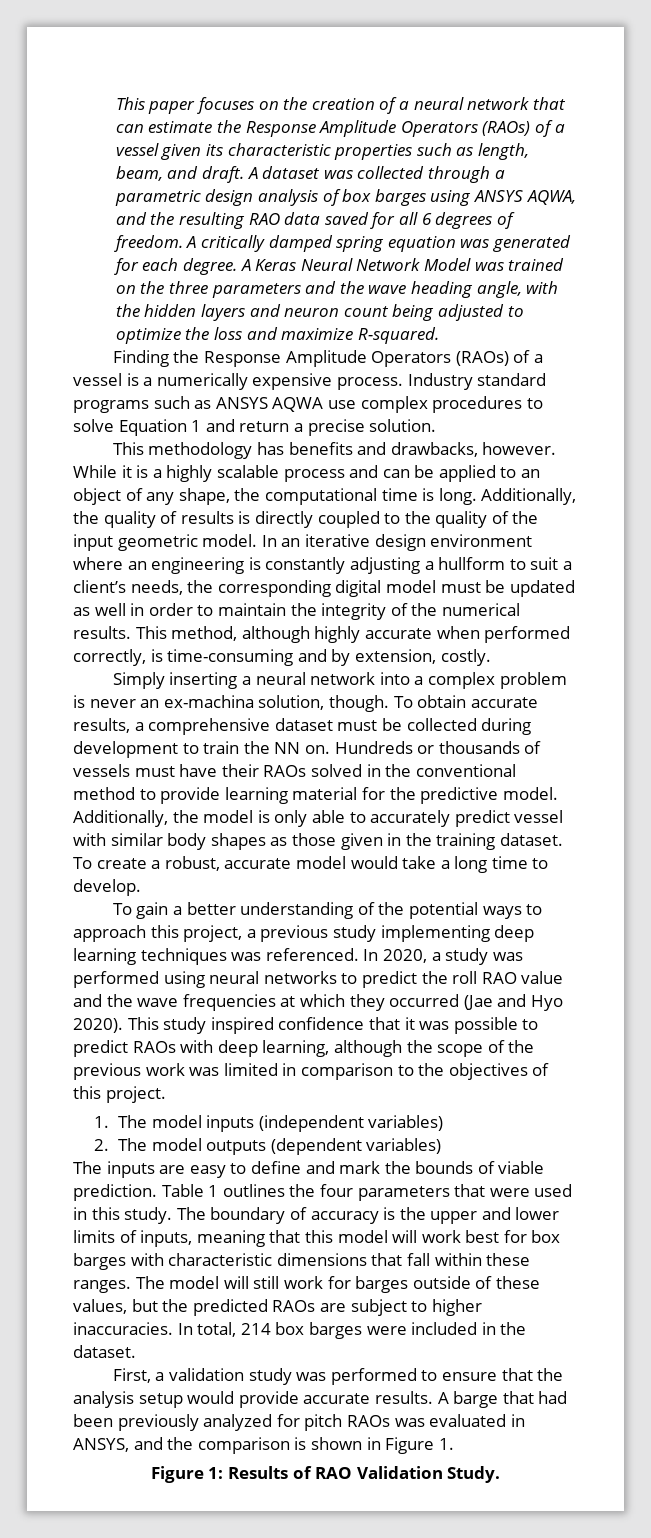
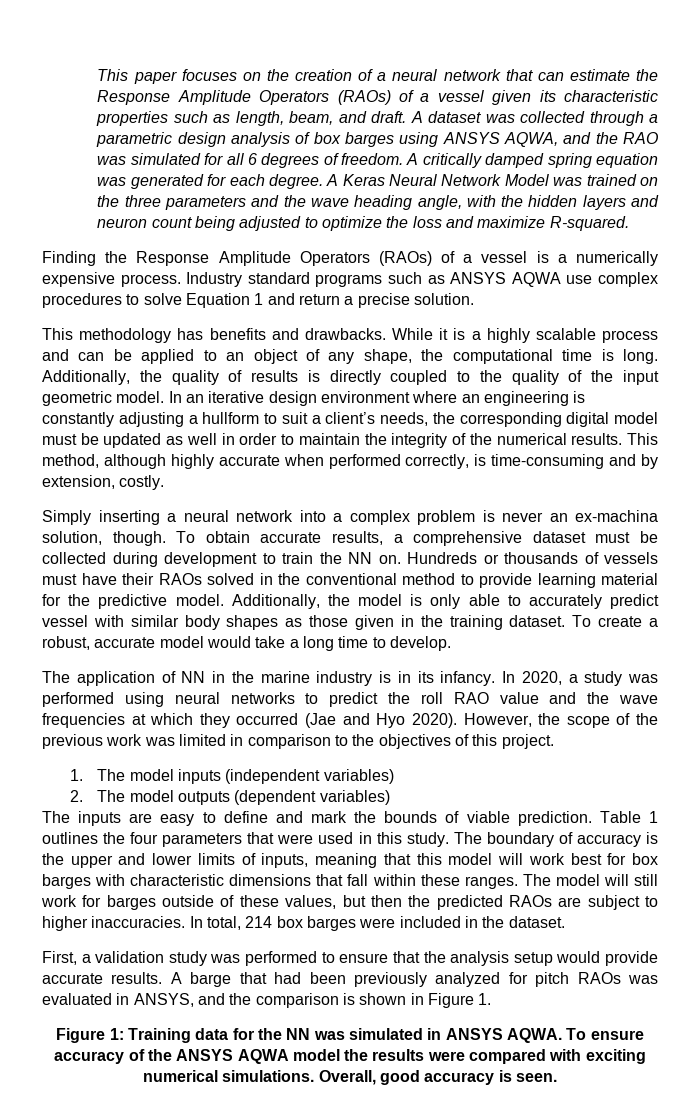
- A dataset was collected through a parametric design analysis of box barges using ANSYS AQWA, and the resulting RAO data saved for all 6 degrees of freedom.
+ A dataset was collected through a parametric design analysis of box barges using ANSYS AQWA, and the RAO was simulated for all 6 degrees of freedom.
- This methodology has benefits and drawbacks, however.
+ This methodology has benefits and drawbacks.
- To gain a better understanding of the potential ways to approach this project, a previous study implementing deep learning techniques was referenced.
+ The application of NN in the marine industry is in its infancy.
- This study inspired confidence that it was possible to predict RAOs with deep learning, although the scope of the previous work was limited in comparison to the objectives of this project.
+ However, the scope of the previous work was limited in comparison to the objectives of this project.
- The model will still work for barges outside of these values, but the predicted RAOs are subject to higher inaccuracies.
+ The model will still work for barges outside of these values, but then the predicted RAOs are subject to higher inaccuracies.
- Figure 1: Results of RAO Validation Study.
+ Figure 1: Training data for the NN was simulated in ANSYS AQWA. To ensure accuracy of the ANSYS AQWA model the results were compared with exciting numerical simulations. Overall, good accuracy is seen.

